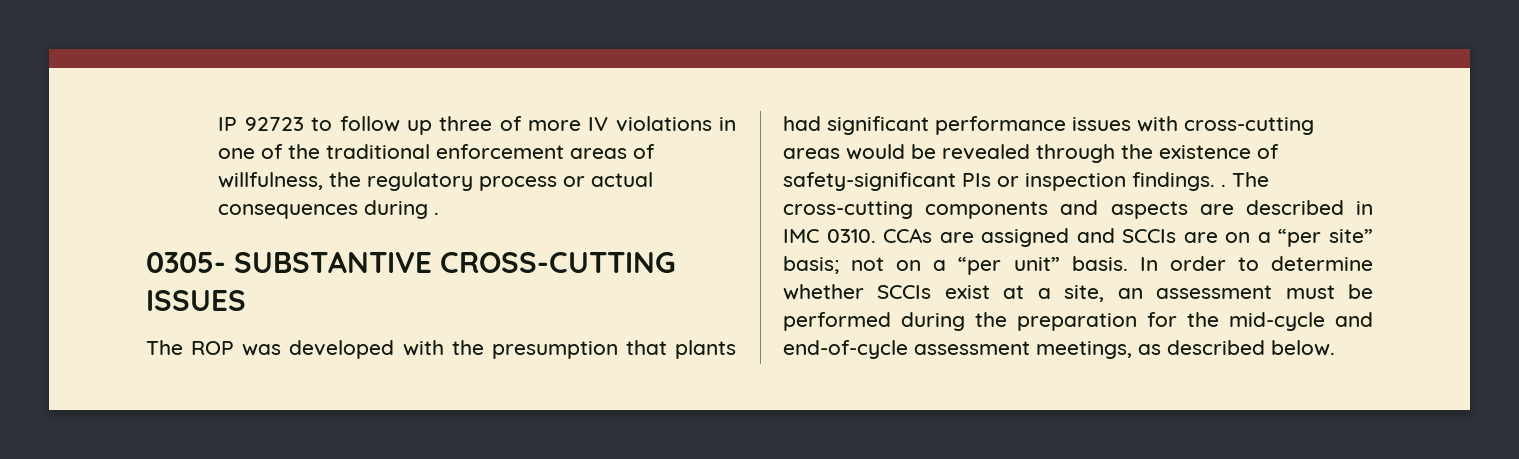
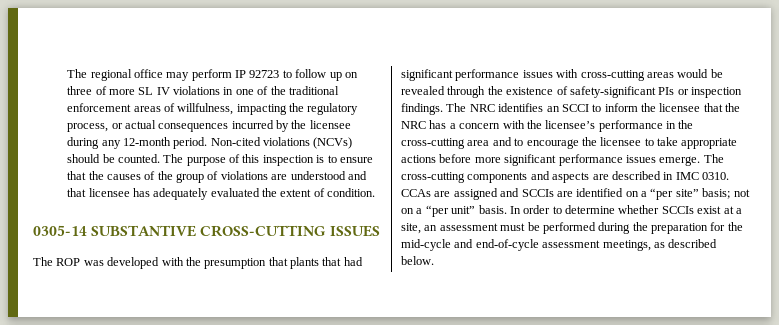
- IP 92723 to follow up three of more IV violations in one of the traditional enforcement areas of willfulness, the regulatory process or actual consequences during .
- 0305- SUBSTANTIVE CROSS-CUTTING ISSUES
+ The regional office may perform IP 92723 to follow up on three of more SL IV violations in one of the traditional enforcement areas of willfulness, impacting the regulatory process, or actual consequences incurred by the licensee during any 12-month period. Non-cited violations (NCVs) should be counted. The purpose of this inspection is to ensure that the causes of the group of violations are understood and that licensee has adequately evaluated the extent of condition.
+ 0305-14 SUBSTANTIVE CROSS-CUTTING ISSUES
- The ROP was developed with the presumption that plants had significant performance issues with cross-cutting areas would be revealed through the existence of safety-significant PIs or inspection findings. .
+ The ROP was developed with the presumption that plants that had significant performance issues with cross-cutting areas would be revealed through the existence of safety-significant PIs or inspection findings. The NRC identifies an SCCI to inform the licensee that the NRC has a concern with the licensee’s performance in the cross-cutting area and to encourage the licensee to take appropriate actions before more significant performance issues emerge.
- CCAs are assigned and SCCIs are on a “per site” basis; not on a “per unit” basis.
+ CCAs are assigned and SCCIs are identified on a “per site” basis; not on a “per unit” basis.

